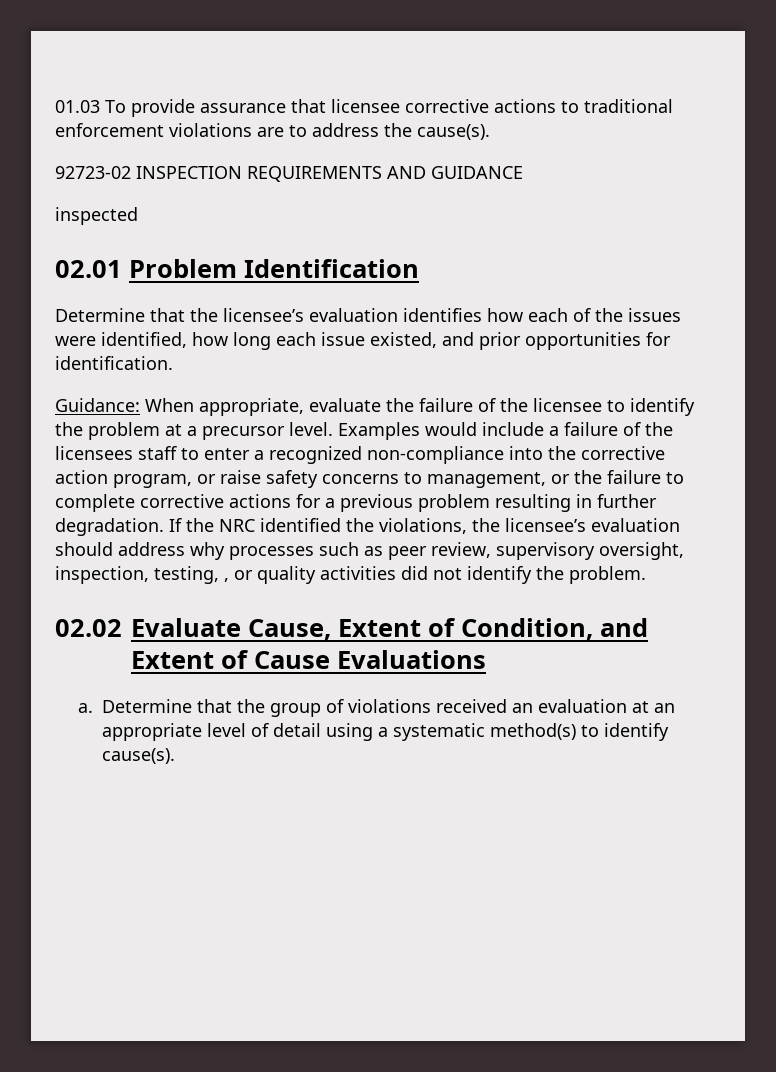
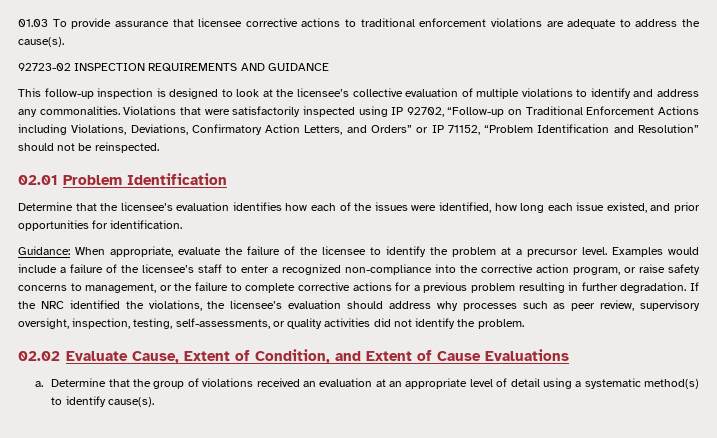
- 01.03 To provide assurance that licensee corrective actions to traditional enforcement violations are to address the cause(s).
+ 01.03 To provide assurance that licensee corrective actions to traditional enforcement violations are adequate to address the cause(s).
- inspected
+ This follow-up inspection is designed to look at the licensee’s collective evaluation of multiple violations to identify and address any commonalities. Violations that were satisfactorily inspected using IP 92702, “Follow-up on Traditional Enforcement Actions including Violations, Deviations, Confirmatory Action Letters, and Orders” or IP 71152, “Problem Identification and Resolution” should not be reinspected.
- Examples would include a failure of the licensees staff to enter a recognized non-compliance into the corrective action program, or raise safety concerns to management, or the failure to complete corrective actions for a previous problem resulting in further degradation.
+ Examples would include a failure of the licensee’s staff to enter a recognized non-compliance into the corrective action program, or raise safety concerns to management, or the failure to complete corrective actions for a previous problem resulting in further degradation.
- If the NRC identified the violations, the licensee’s evaluation should address why processes such as peer review, supervisory oversight, inspection, testing, , or quality activities did not identify the problem.
+ If the NRC identified the violations, the licensee’s evaluation should address why processes such as peer review, supervisory oversight, inspection, testing, self-assessments, or quality activities did not identify the problem.

